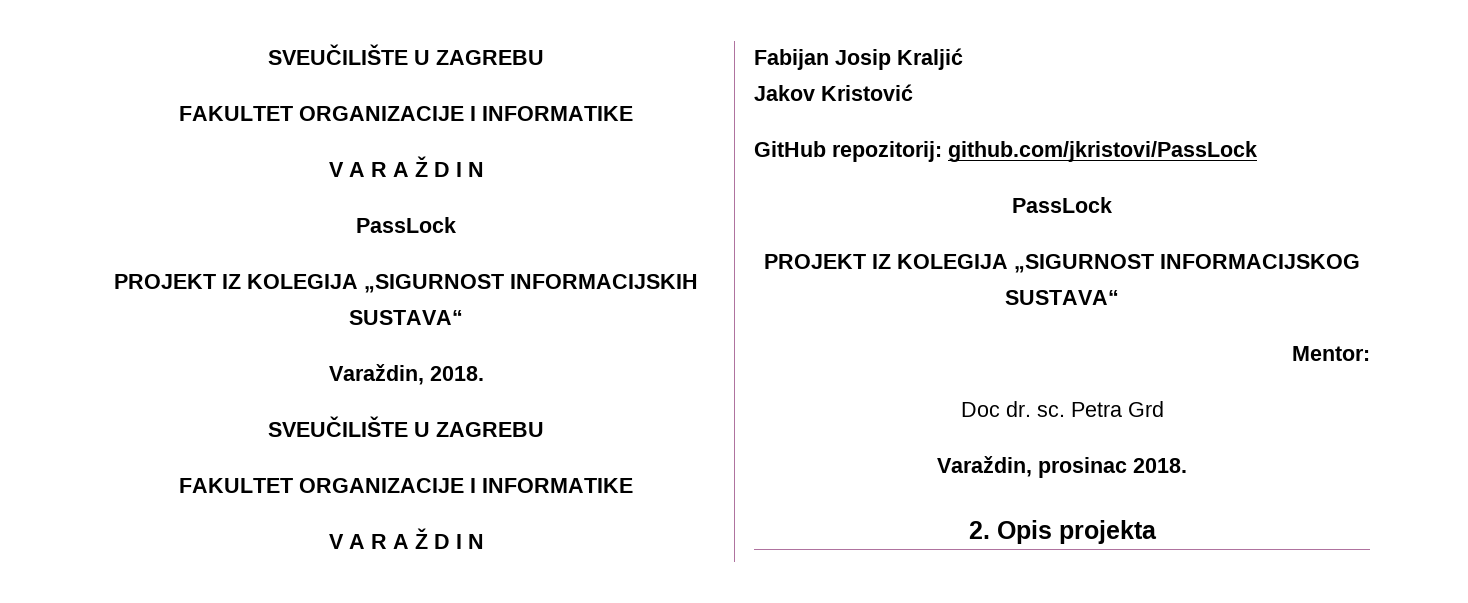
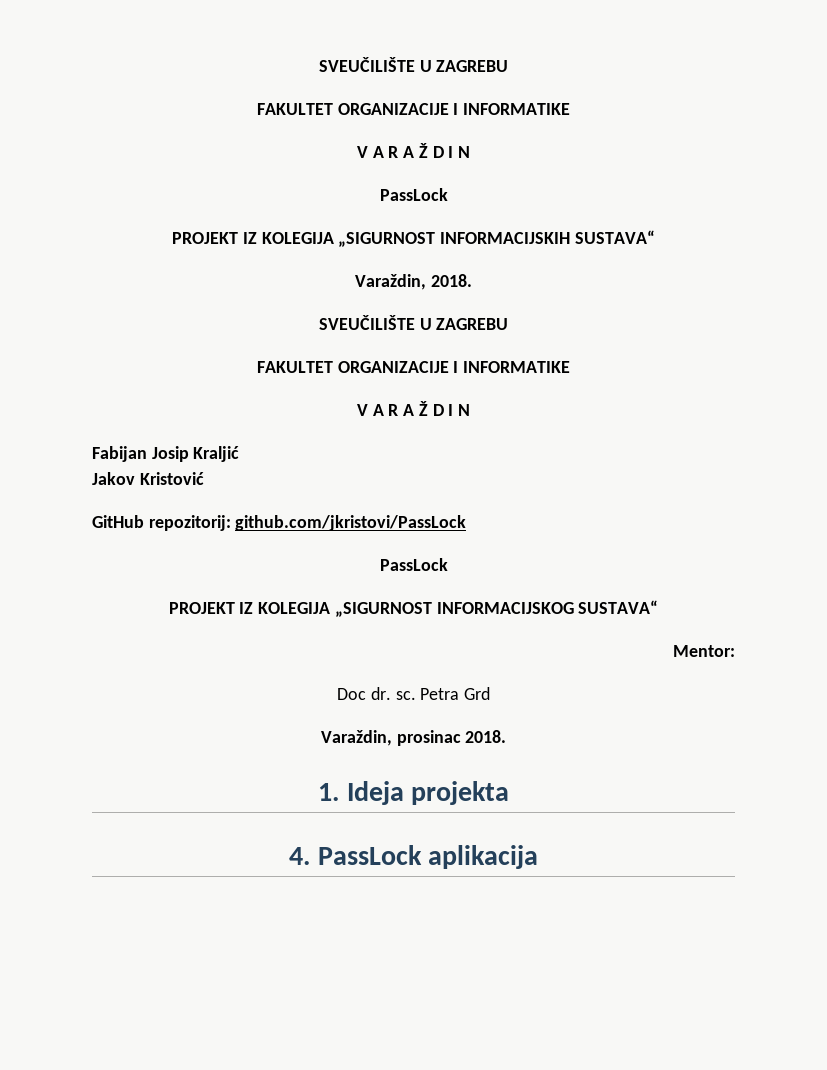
- 2. Opis projekta
+ 1. Ideja projekta
+ 4. PassLock aplikacija

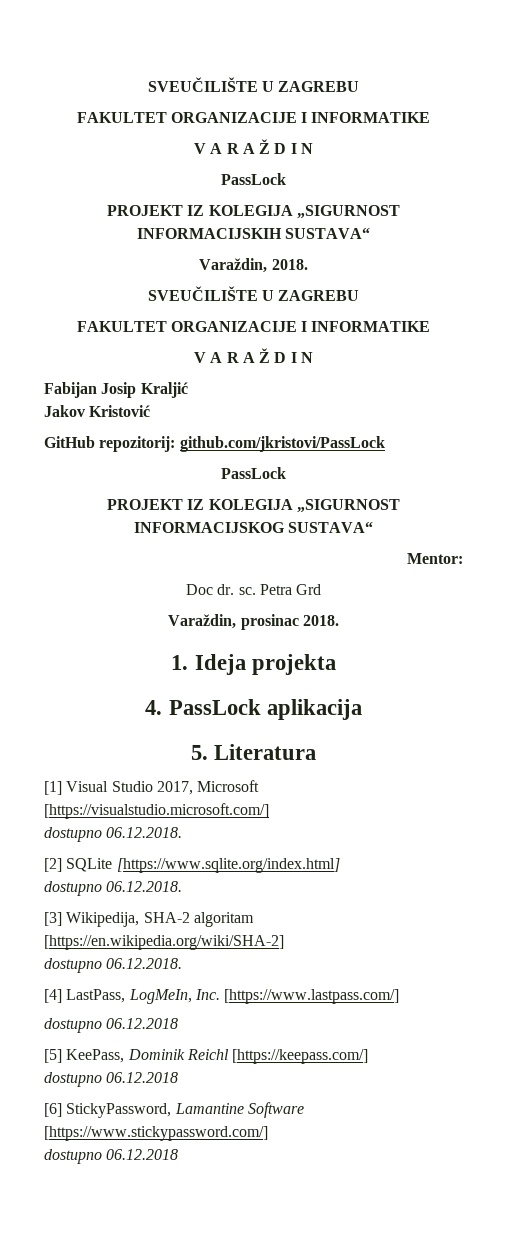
+ 5. Literatura
+ [1] Visual Studio 2017, Microsoft [https://visualstudio.microsoft.com/]
+ dostupno 06.12.2018.
+ [2] SQLite [https://www.sqlite.org/index.html]
+ dostupno 06.12.2018.
+ [3] Wikipedija, SHA-2 algoritam [https://en.wikipedia.org/wiki/SHA-2]
+ dostupno 06.12.2018.
+ [4] LastPass, LogMeIn, Inc. [https://www.lastpass.com/]
+ dostupno 06.12.2018
+ [5] KeePass, Dominik Reichl [https://keepass.com/]
+ dostupno 06.12.2018
+ [6] StickyPassword, Lamantine Software [https://www.stickypassword.com/]
+ dostupno 06.12.2018

